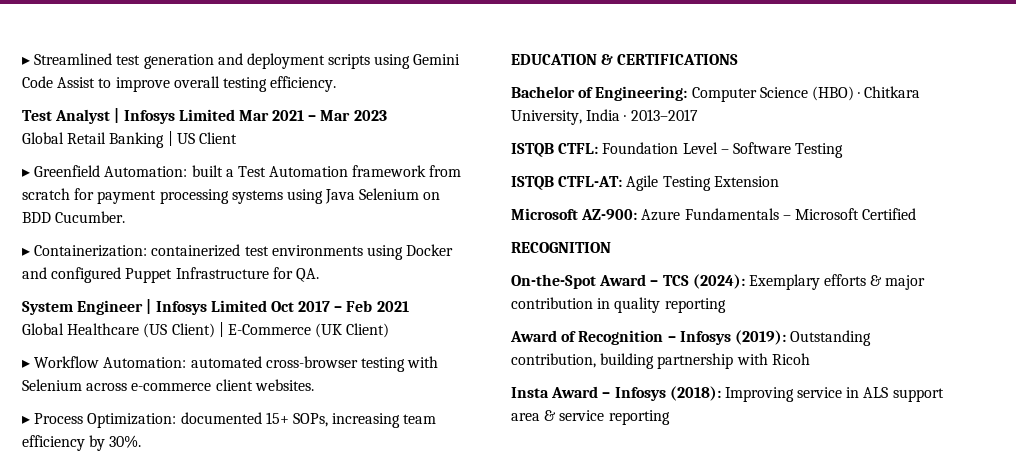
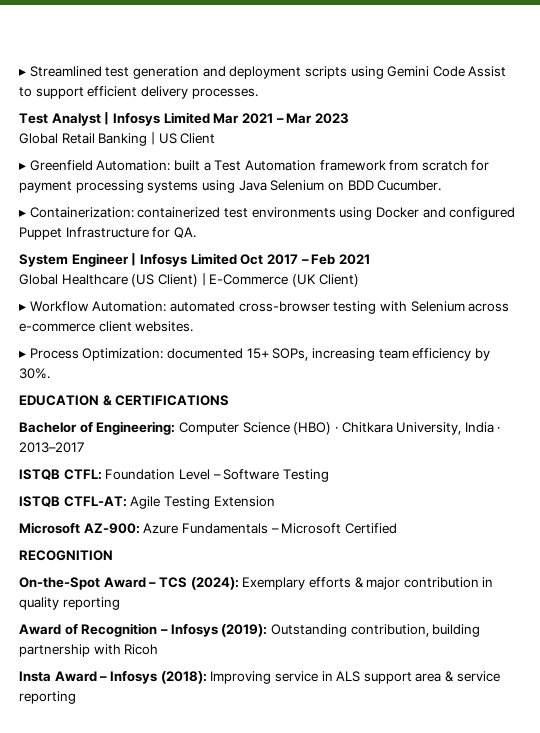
- ▸ Streamlined test generation and deployment scripts using Gemini Code Assist to improve overall testing efficiency.
+ ▸ Streamlined test generation and deployment scripts using Gemini Code Assist to support efficient delivery processes.

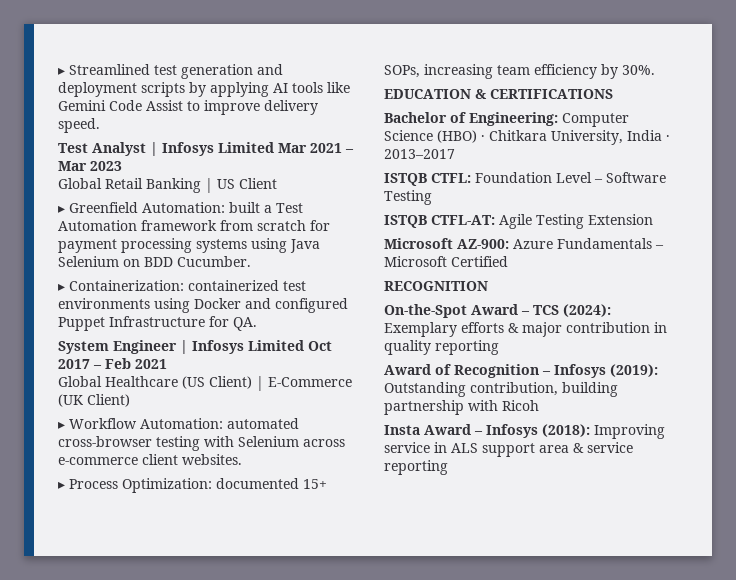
- ▸ Streamlined test generation and deployment scripts using Gemini Code Assist to support efficient delivery processes.
+ ▸ Streamlined test generation and deployment scripts by applying AI tools like Gemini Code Assist to improve delivery speed.

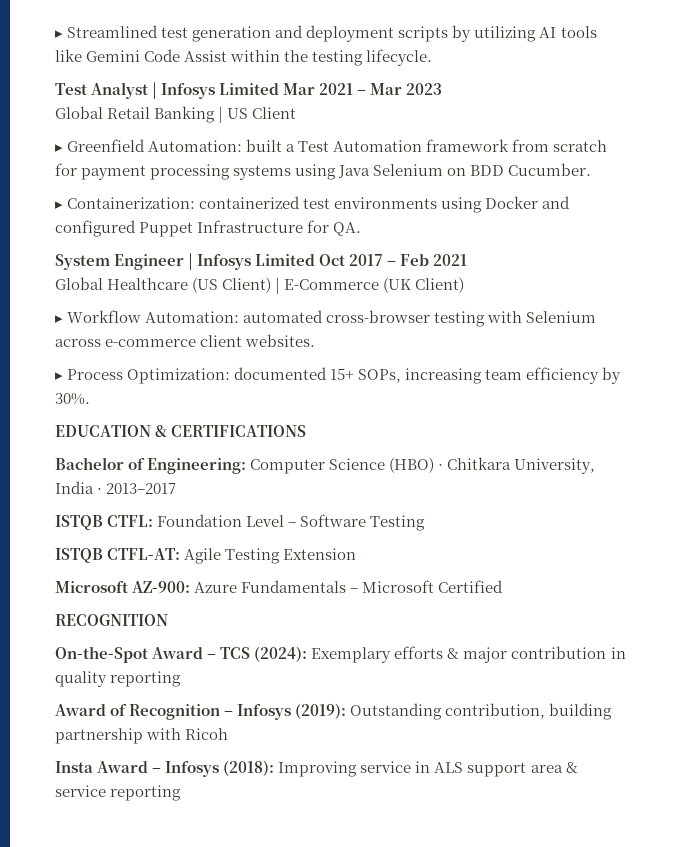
- ▸ Streamlined test generation and deployment scripts by applying AI tools like Gemini Code Assist to improve delivery speed.
+ ▸ Streamlined test generation and deployment scripts by utilizing AI tools like Gemini Code Assist within the testing lifecycle.

